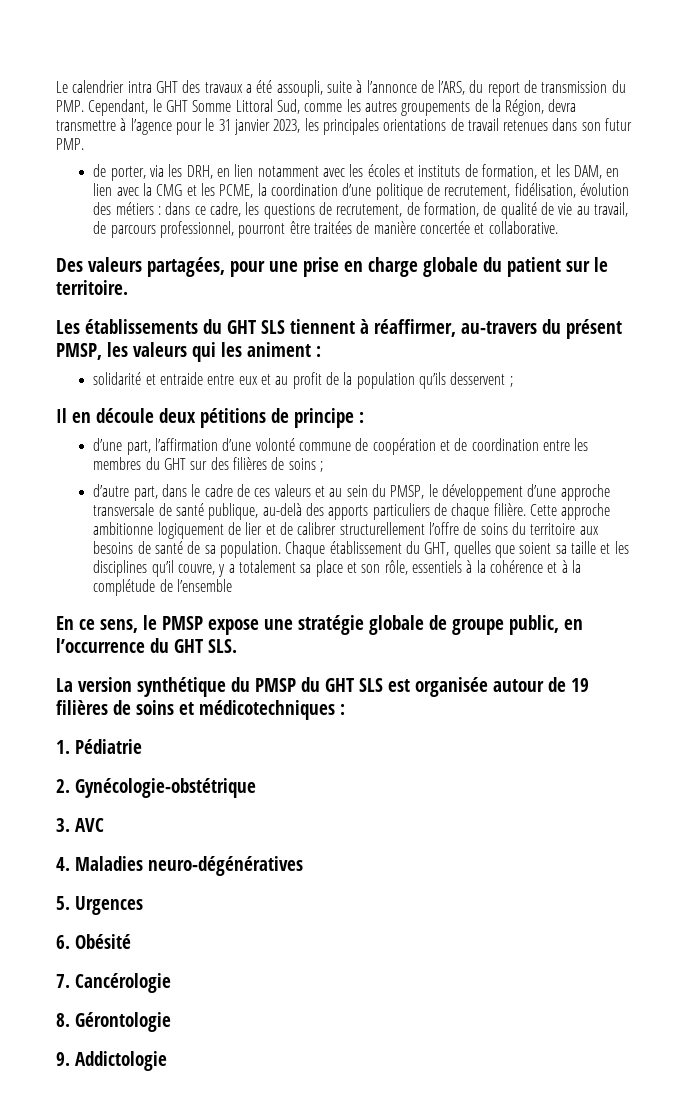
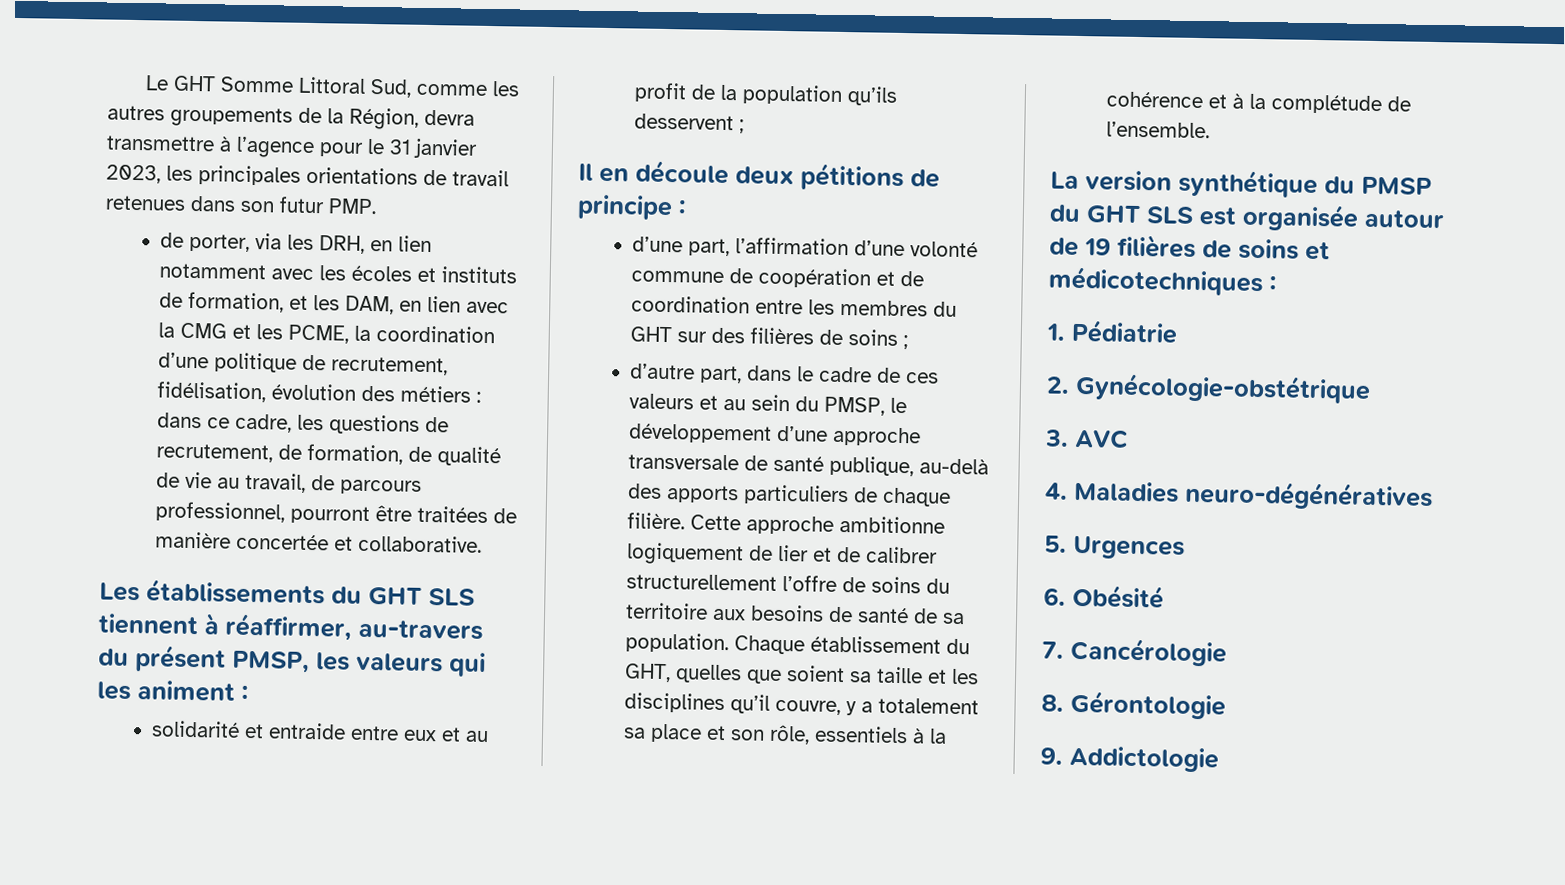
- Le calendrier intra GHT des travaux a été assoupli, suite à l’annonce de l’ARS, du report de transmission du PMP. Cependant, le GHT Somme Littoral Sud, comme les autres groupements de la Région, devra transmettre à l’agence pour le 31 janvier 2023, les principales orientations de travail retenues dans son futur PMP.
+ Le GHT Somme Littoral Sud, comme les autres groupements de la Région, devra transmettre à l’agence pour le 31 janvier 2023, les principales orientations de travail retenues dans son futur PMP.
- Des valeurs partagées, pour une prise en charge globale du patient sur le territoire.
- Chaque établissement du GHT, quelles que soient sa taille et les disciplines qu’il couvre, y a totalement sa place et son rôle, essentiels à la cohérence et à la complétude de l’ensemble
- En ce sens, le PMSP expose une stratégie globale de groupe public, en l’occurrence du GHT SLS.
+ Chaque établissement du GHT, quelles que soient sa taille et les disciplines qu’il couvre, y a totalement sa place et son rôle, essentiels à la cohérence et à la complétude de l’ensemble.

